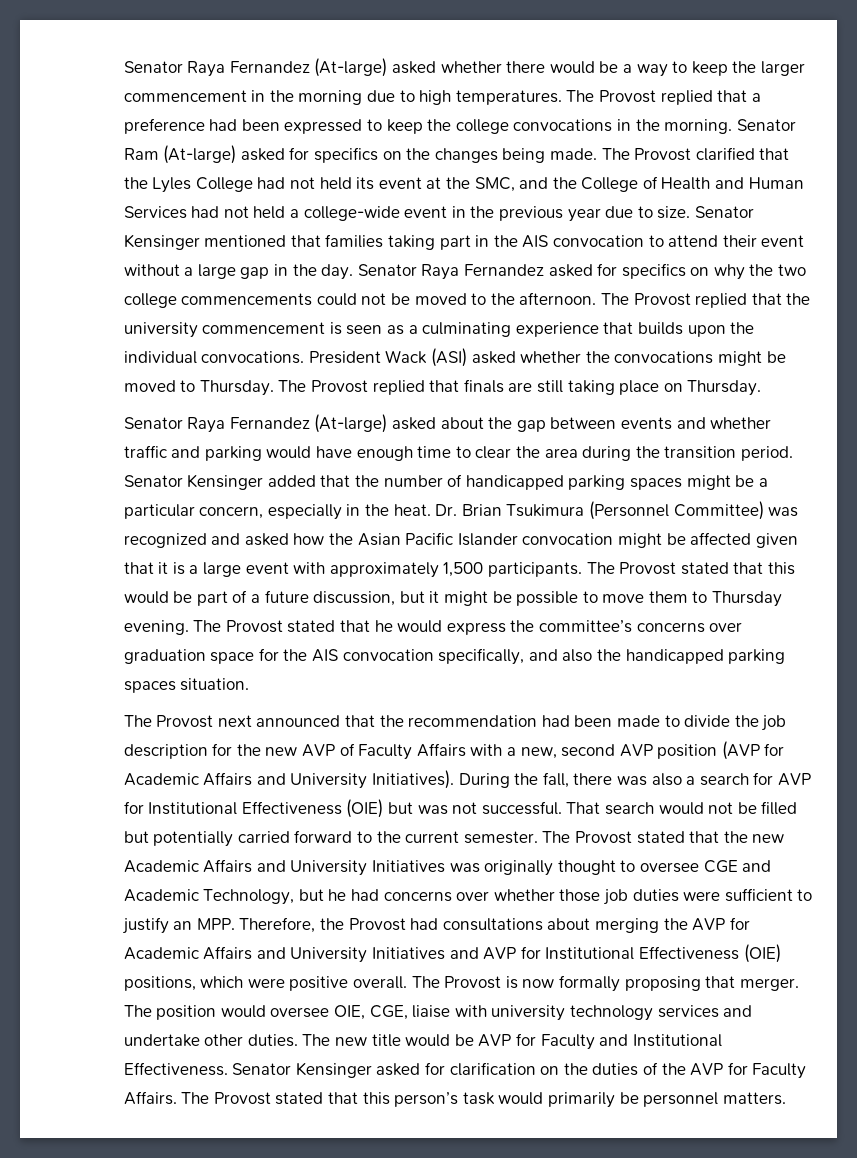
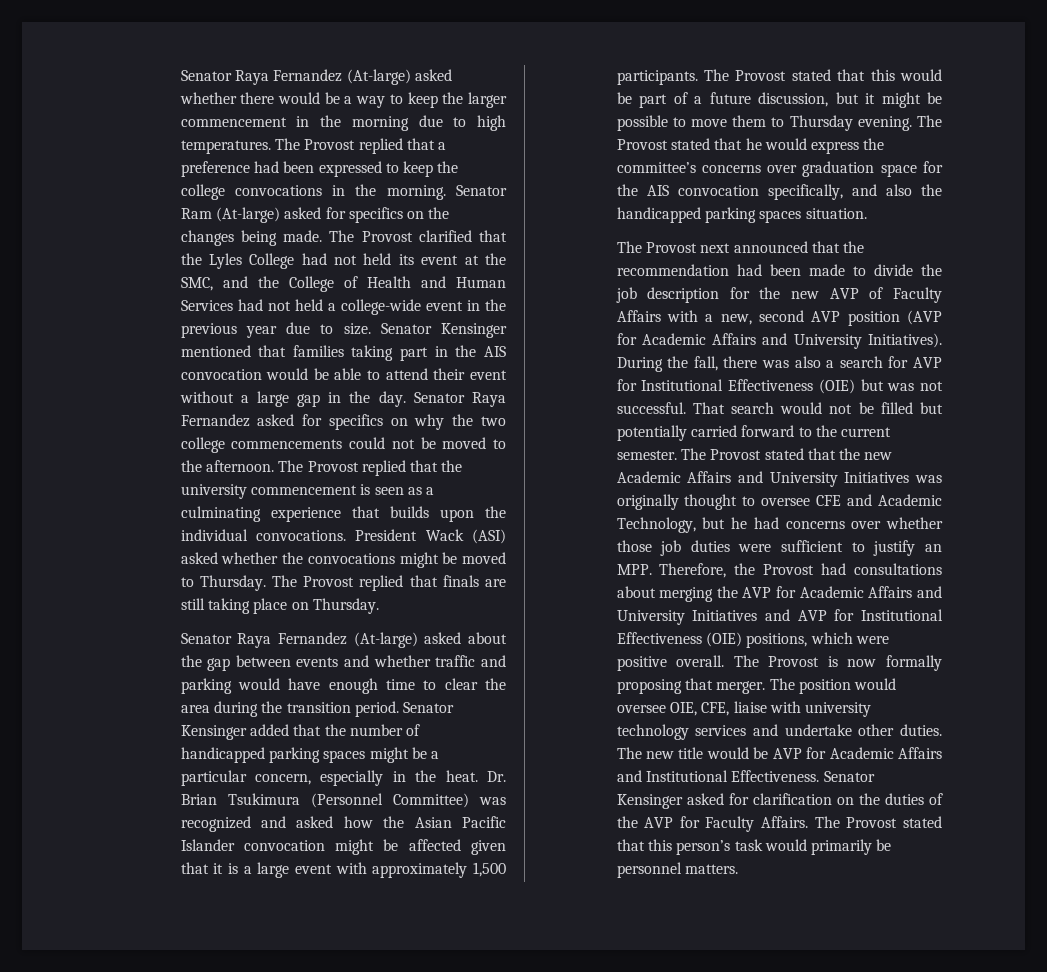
- Senator Kensinger mentioned that families taking part in the AIS convocation to attend their event without a large gap in the day.
+ Senator Kensinger mentioned that families taking part in the AIS convocation would be able to attend their event without a large gap in the day.
- The Provost stated that the new Academic Affairs and University Initiatives was originally thought to oversee CGE and Academic Technology, but he had concerns over whether those job duties were sufficient to justify an MPP. Therefore, the Provost had consultations about merging the AVP for Academic Affairs and University Initiatives and AVP for Institutional Effectiveness (OIE) positions, which were positive overall.
+ The Provost stated that the new Academic Affairs and University Initiatives was originally thought to oversee CFE and Academic Technology, but he had concerns over whether those job duties were sufficient to justify an MPP. Therefore, the Provost had consultations about merging the AVP for Academic Affairs and University Initiatives and AVP for Institutional Effectiveness (OIE) positions, which were positive overall.
- The position would oversee OIE, CGE, liaise with university technology services and undertake other duties.
+ The position would oversee OIE, CFE, liaise with university technology services and undertake other duties.
- The new title would be AVP for Faculty and Institutional Effectiveness.
+ The new title would be AVP for Academic Affairs and Institutional Effectiveness.

